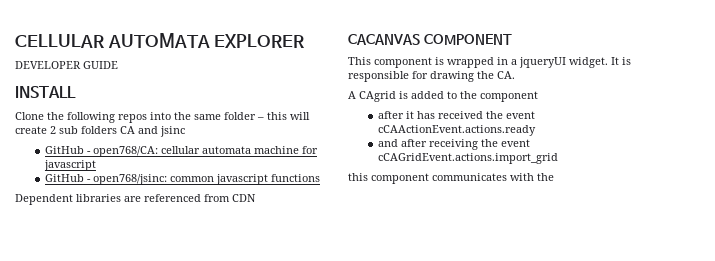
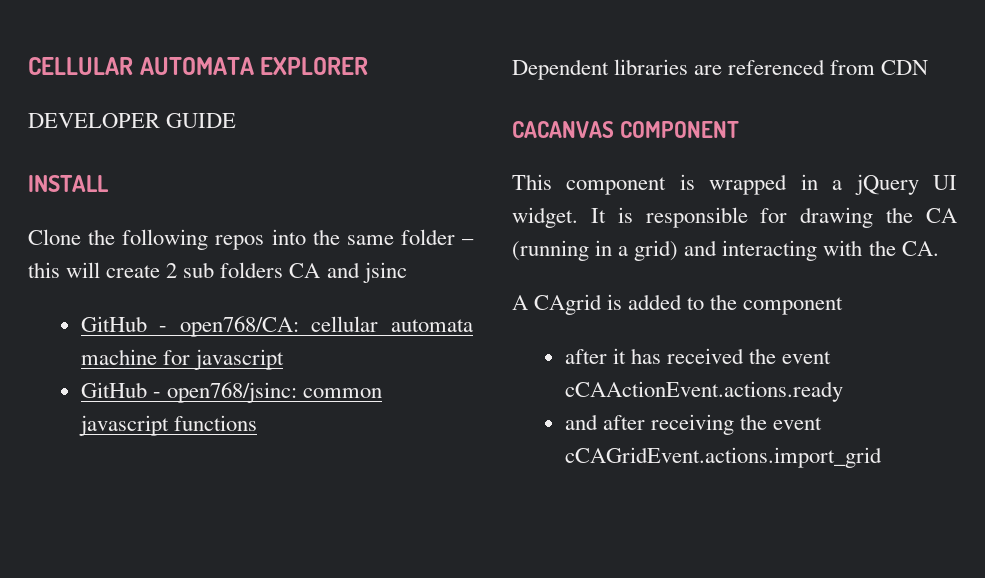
- This component is wrapped in a jqueryUI widget.
+ This component is wrapped in a jQuery UI widget.
- It is responsible for drawing the CA.
+ It is responsible for drawing the CA (running in a grid) and interacting with the CA.
- this component communicates with the

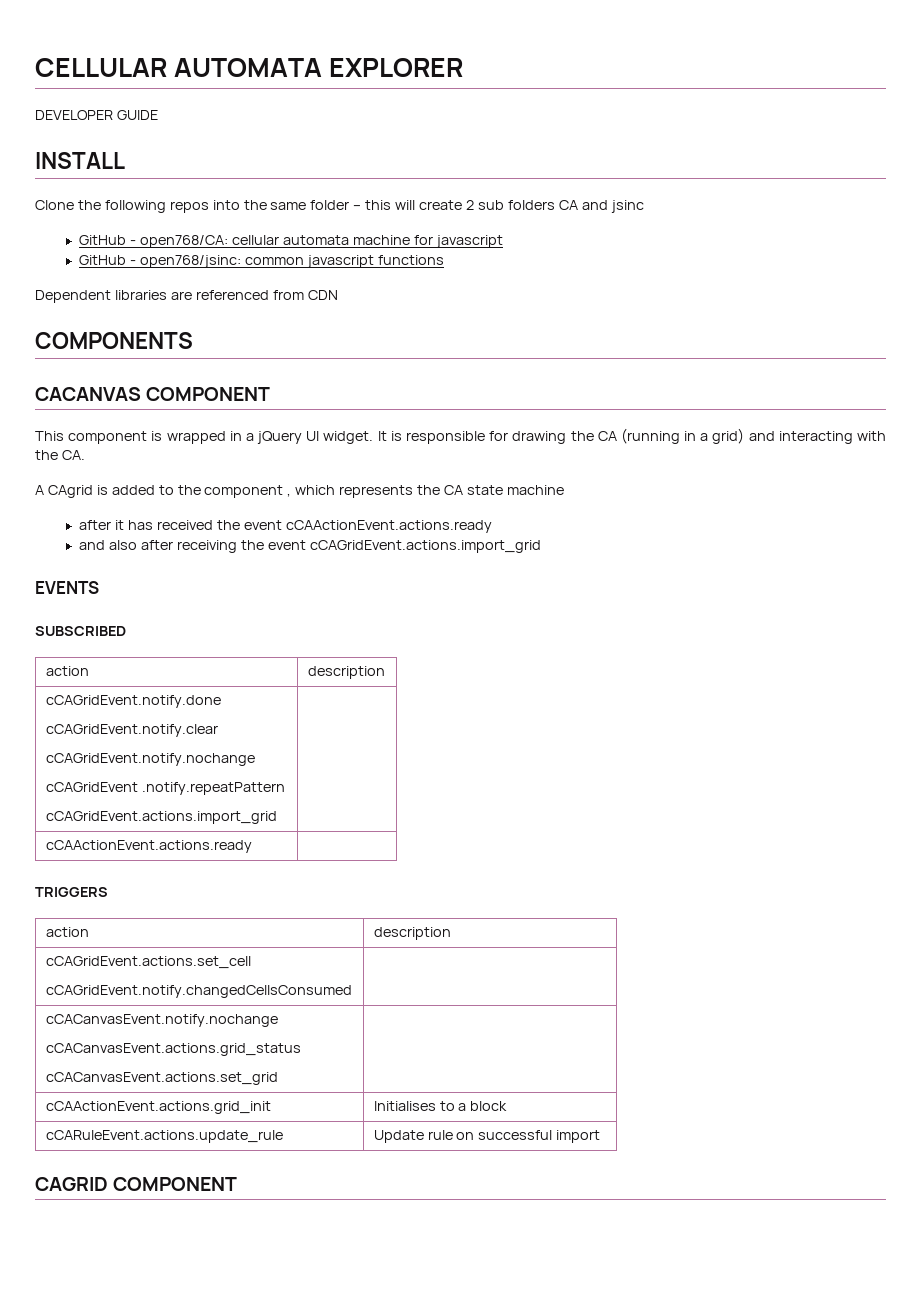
+ COMPONENTS
- A CAgrid is added to the component
+ A CAgrid is added to the component , which represents the CA state machine
- and after receiving the event cCAGridEvent.actions.import_grid
+ and also after receiving the event cCAGridEvent.actions.import_grid
+ EVENTS
+ SUBSCRIBED
+ action | description
+ cCAGridEvent.notify.done
+ cCAGridEvent.notify.clear
+ cCAGridEvent.notify.nochange
+ cCAGridEvent .notify.repeatPattern
+ cCAGridEvent.actions.import_grid |
+ cCAActionEvent.actions.ready |
+ TRIGGERS
+ action | description
+ cCAGridEvent.actions.set_cell
+ cCAGridEvent.notify.changedCellsConsumed |
+ cCACanvasEvent.notify.nochange
+ cCACanvasEvent.actions.grid_status
+ cCACanvasEvent.actions.set_grid |
+ cCAActionEvent.actions.grid_init | Initialises to a block
+ cCARuleEvent.actions.update_rule | Update rule on successful import
+ CAGRID COMPONENT

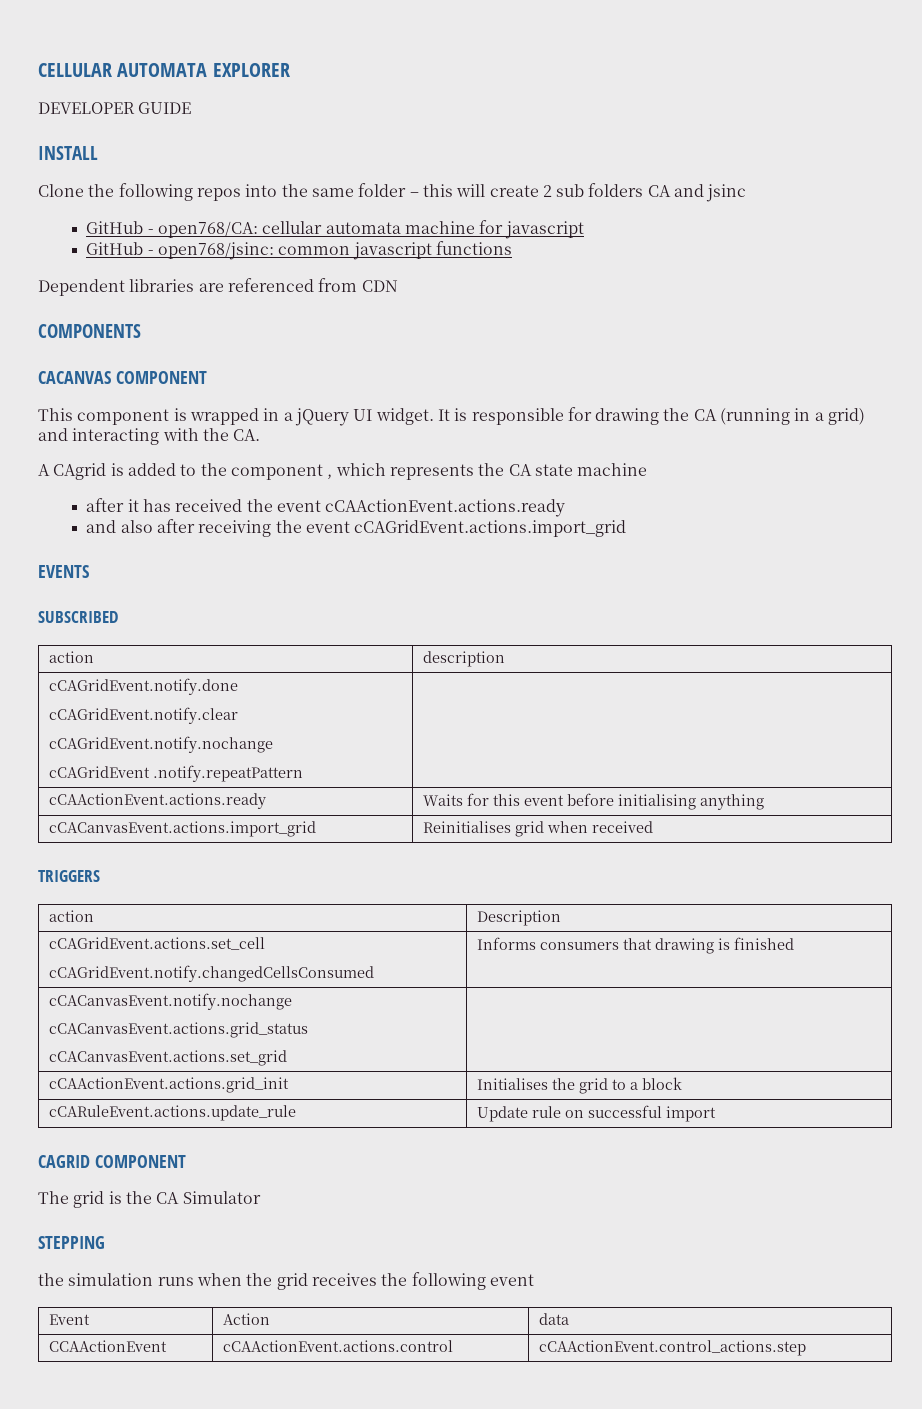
  cCAGridEvent.notify.done
  cCAGridEvent.notify.clear
  cCAGridEvent.notify.nochange
- cCAGridEvent .notify.repeatPattern
- cCAGridEvent.actions.import_grid |
+ cCAGridEvent .notify.repeatPattern |
- cCAActionEvent.actions.ready |
+ cCAActionEvent.actions.ready | Waits for this event before initialising anything
+ cCACanvasEvent.actions.import_grid | Reinitialises grid when received
  TRIGGERS
- action | description
+ action | Description
  cCAGridEvent.actions.set_cell
- cCAGridEvent.notify.changedCellsConsumed |
+ cCAGridEvent.notify.changedCellsConsumed | Informs consumers that drawing is finished
- cCAActionEvent.actions.grid_init | Initialises to a block
+ cCAActionEvent.actions.grid_init | Initialises the grid to a block
+ The grid is the CA Simulator
+ STEPPING
+ the simulation runs when the grid receives the following event
+ Event | Action | data
+ CCAActionEvent | cCAActionEvent.actions.control | cCAActionEvent.control_actions.step

